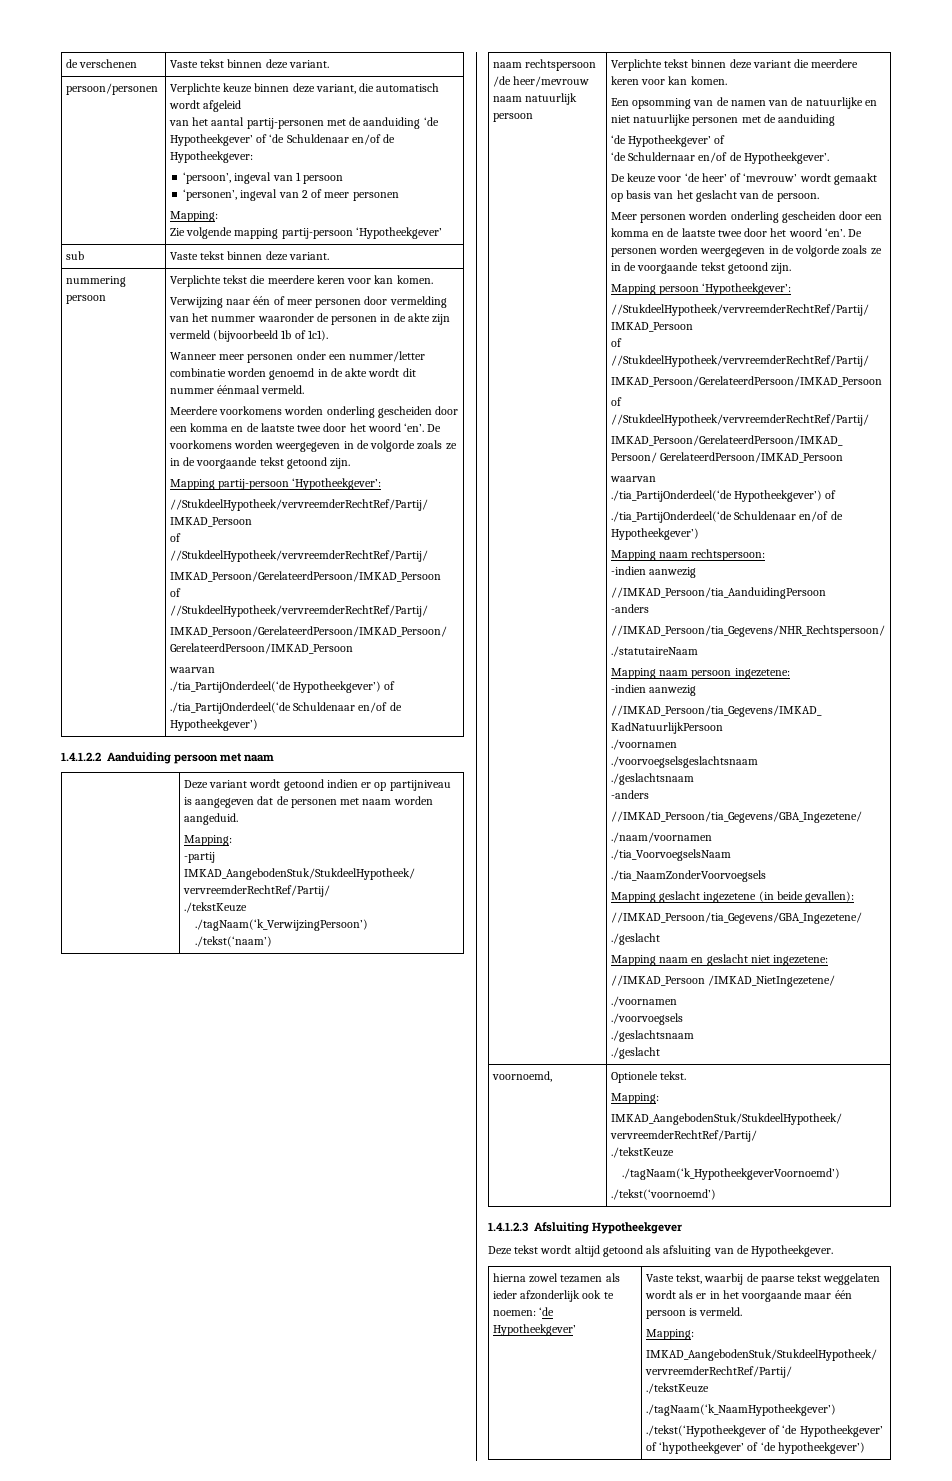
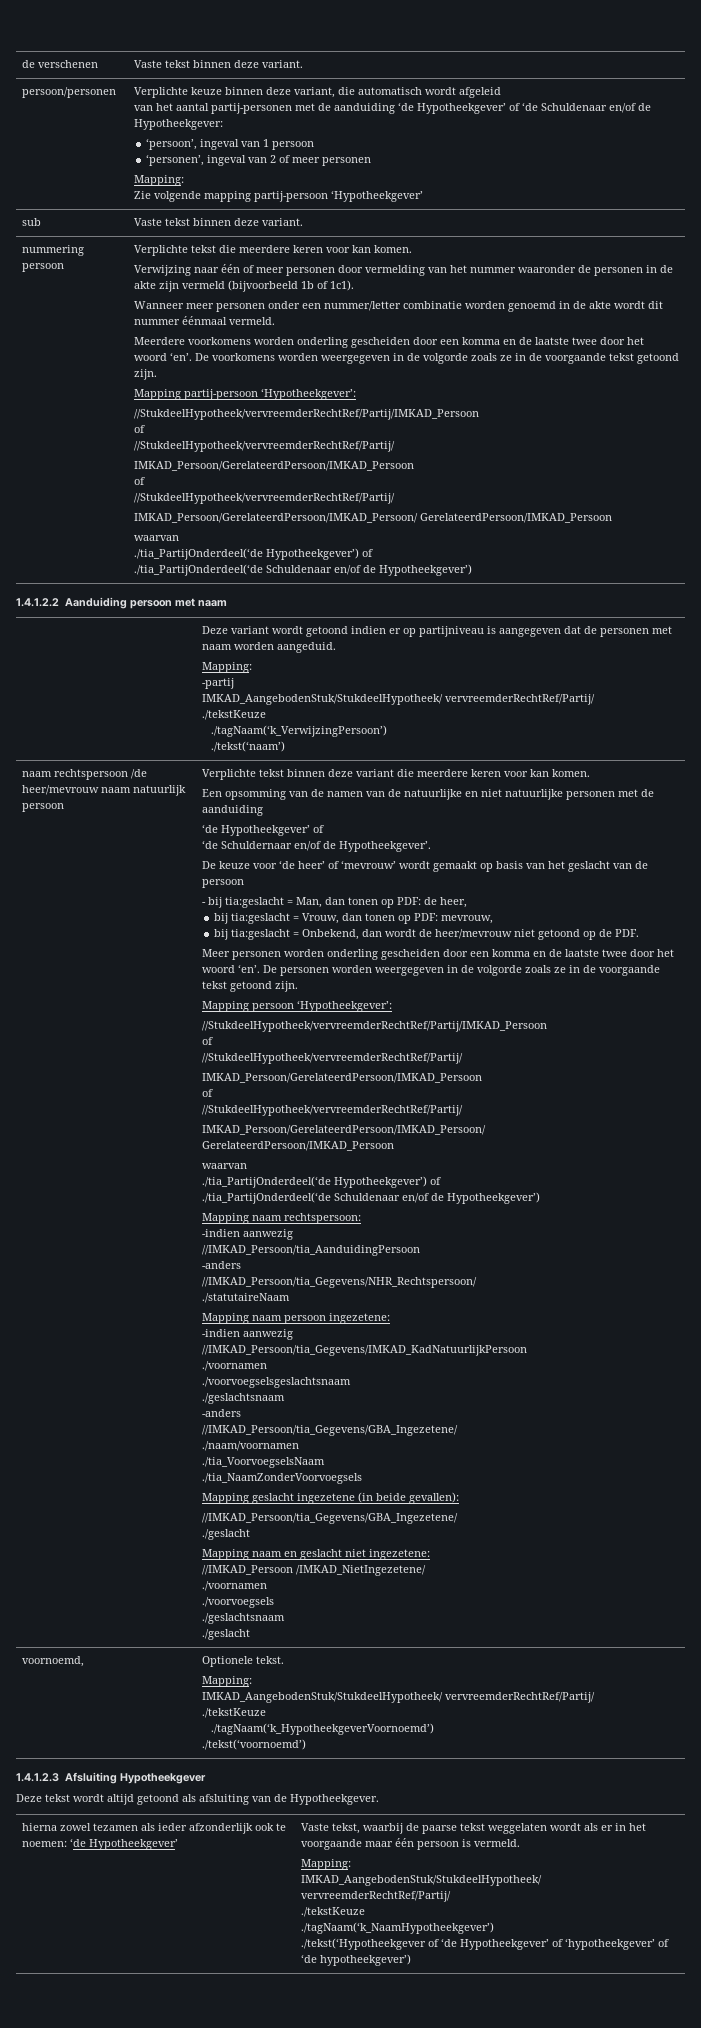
- De keuze voor ‘de heer’ of ‘mevrouw’ wordt gemaakt op basis van het geslacht van de persoon.
+ De keuze voor ‘de heer’ of ‘mevrouw’ wordt gemaakt op basis van het geslacht van de persoon
+ - bij tia:geslacht = Man, dan tonen op PDF: de heer,
+ bij tia:geslacht = Vrouw, dan tonen op PDF: mevrouw,
+ bij tia:geslacht = Onbekend, dan wordt de heer/mevrouw niet getoond op de PDF.

